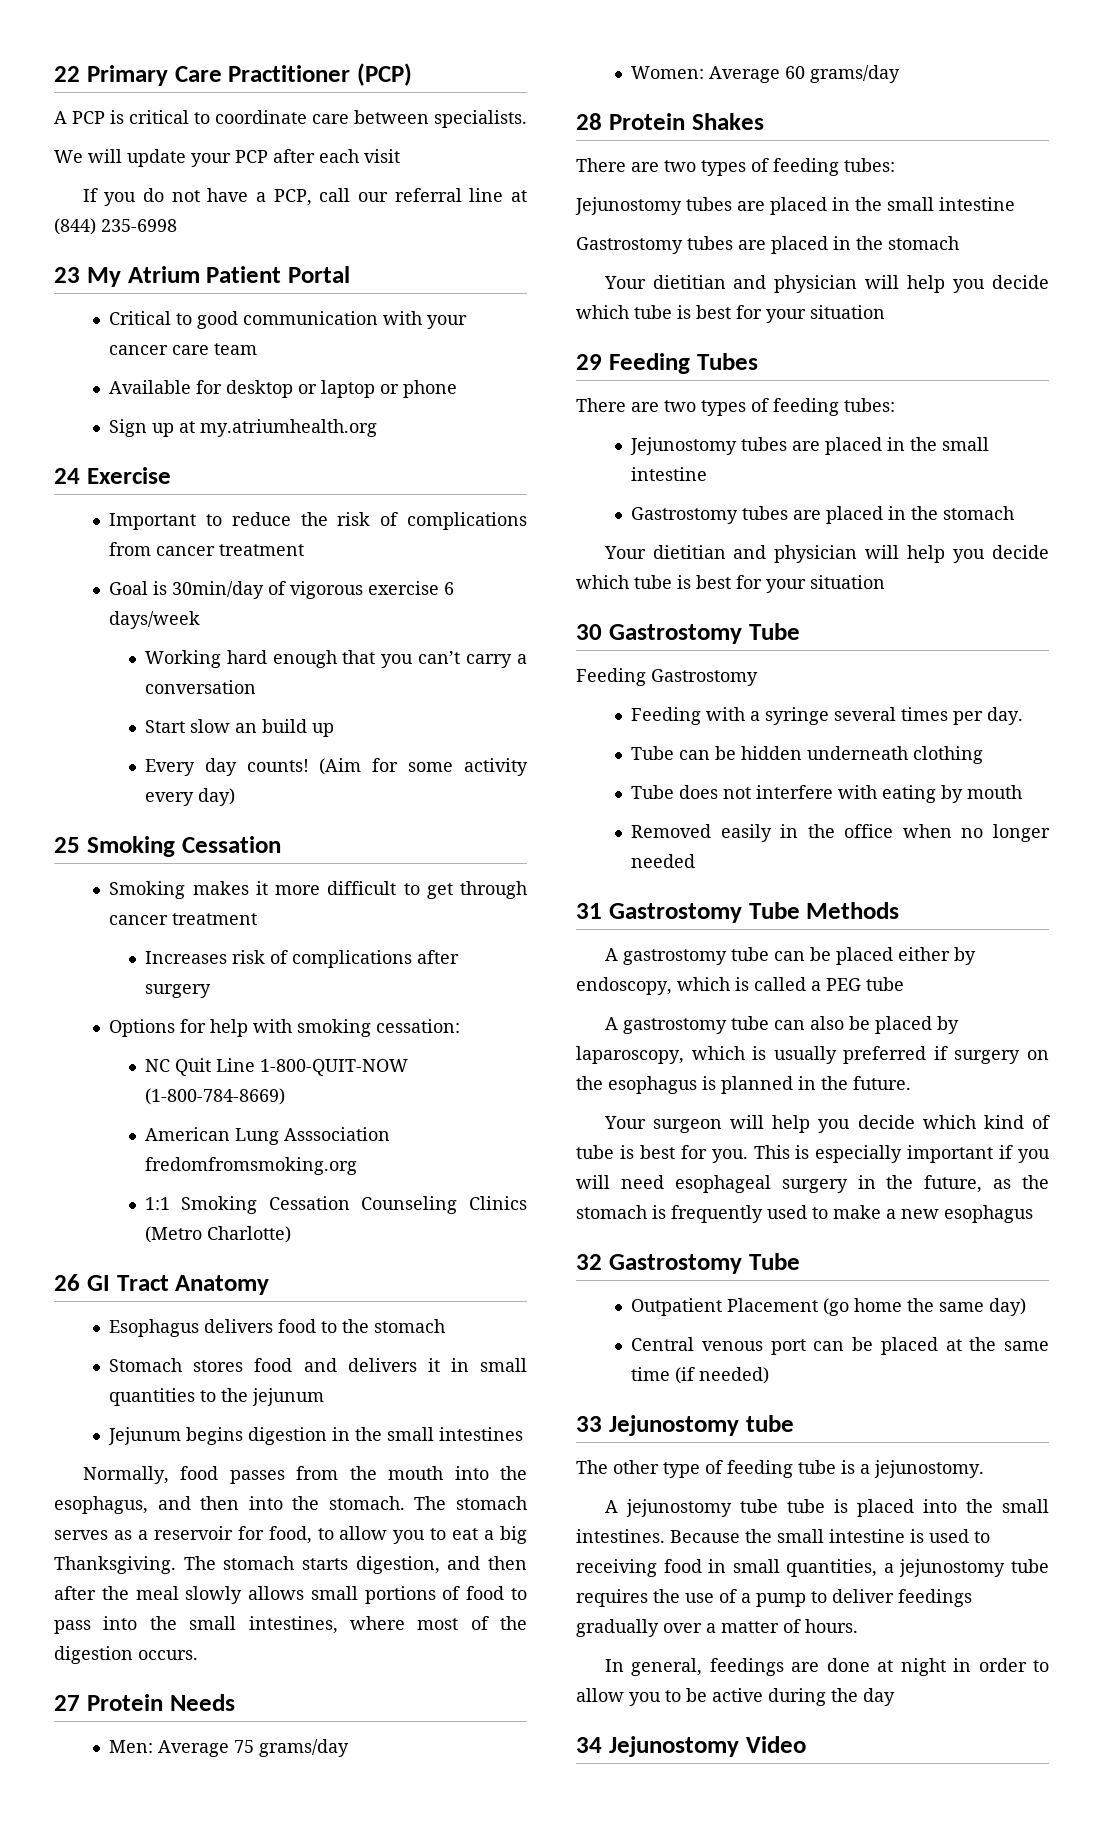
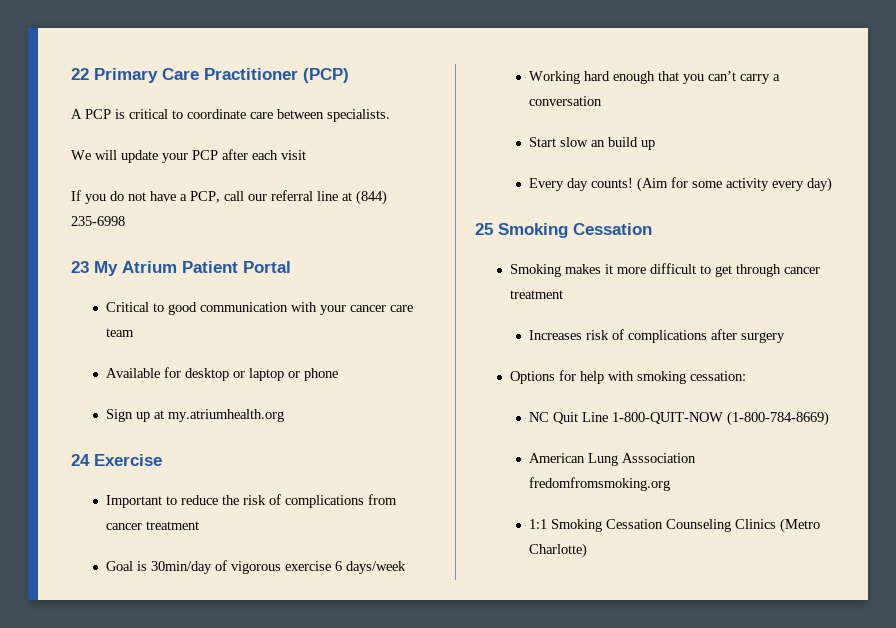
- 26 GI Tract Anatomy
- Esophagus delivers food to the stomach
- Stomach stores food and delivers it in small quantities to the jejunum
- Jejunum begins digestion in the small intestines
- Normally, food passes from the mouth into the esophagus, and then into the stomach. The stomach serves as a reservoir for food, to allow you to eat a big Thanksgiving. The stomach starts digestion, and then after the meal slowly allows small portions of food to pass into the small intestines, where most of the digestion occurs.
- 27 Protein Needs
- Men: Average 75 grams/day
- Women: Average 60 grams/day
- 28 Protein Shakes
- There are two types of feeding tubes:
- Jejunostomy tubes are placed in the small intestine
- Gastrostomy tubes are placed in the stomach
- Your dietitian and physician will help you decide which tube is best for your situation
- 29 Feeding Tubes
- There are two types of feeding tubes:
- Jejunostomy tubes are placed in the small intestine
- Gastrostomy tubes are placed in the stomach
- Your dietitian and physician will help you decide which tube is best for your situation
- 30 Gastrostomy Tube
- Feeding Gastrostomy
- Feeding with a syringe several times per day.
- Tube can be hidden underneath clothing
- Tube does not interfere with eating by mouth
- Removed easily in the office when no longer needed
- 31 Gastrostomy Tube Methods
- A gastrostomy tube can be placed either by endoscopy, which is called a PEG tube
- A gastrostomy tube can also be placed by laparoscopy, which is usually preferred if surgery on the esophagus is planned in the future.
- Your surgeon will help you decide which kind of tube is best for you. This is especially important if you will need esophageal surgery in the future, as the stomach is frequently used to make a new esophagus
- 32 Gastrostomy Tube
- Outpatient Placement (go home the same day)
- Central venous port can be placed at the same time (if needed)
- 33 Jejunostomy tube
- The other type of feeding tube is a jejunostomy.
- A jejunostomy tube tube is placed into the small intestines. Because the small intestine is used to receiving food in small quantities, a jejunostomy tube requires the use of a pump to deliver feedings gradually over a matter of hours.
- In general, feedings are done at night in order to allow you to be active during the day
- 34 Jejunostomy Video

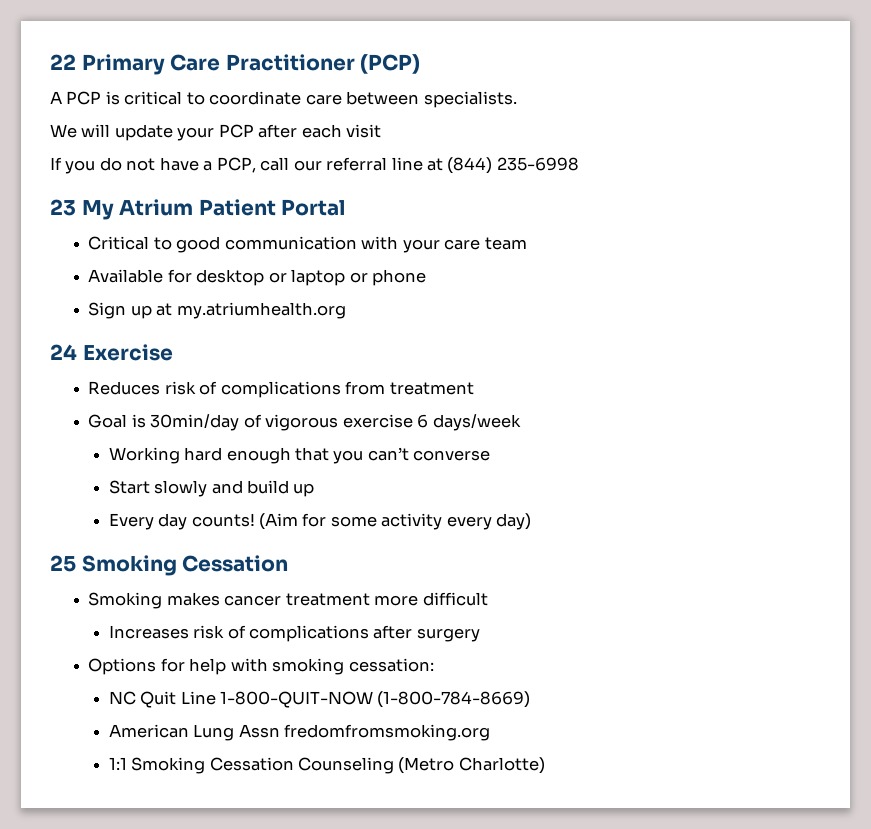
- Critical to good communication with your cancer care team
+ Critical to good communication with your care team
- Important to reduce the risk of complications from cancer treatment
+ Reduces risk of complications from treatment
- Working hard enough that you can’t carry a conversation
+ Working hard enough that you can’t converse
- Start slow an build up
+ Start slowly and build up
- Smoking makes it more difficult to get through cancer treatment
+ Smoking makes cancer treatment more difficult
- American Lung Asssociation fredomfromsmoking.org
+ American Lung Assn fredomfromsmoking.org
- 1:1 Smoking Cessation Counseling Clinics (Metro Charlotte)
+ 1:1 Smoking Cessation Counseling (Metro Charlotte)

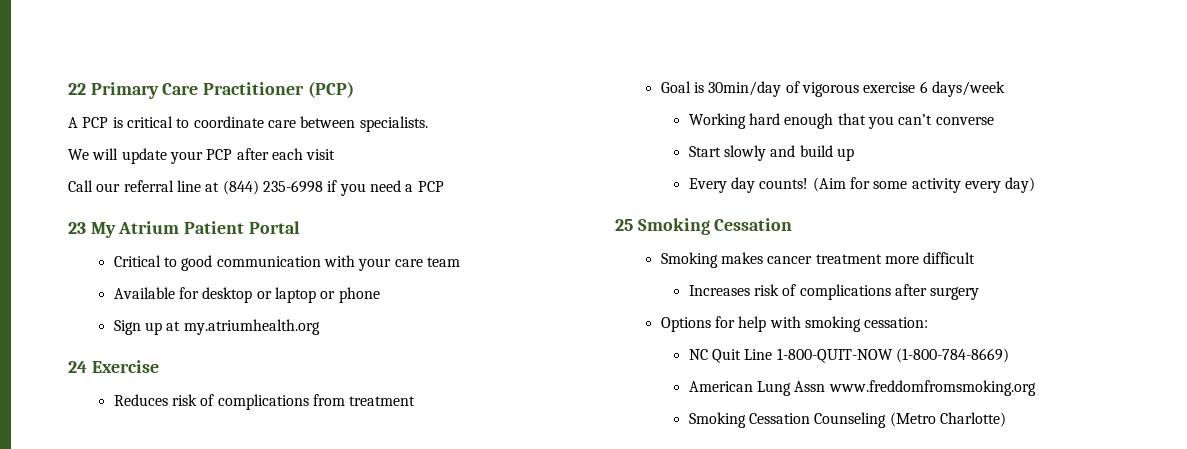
- If you do not have a PCP, call our referral line at (844) 235-6998
+ Call our referral line at (844) 235-6998 if you need a PCP
- American Lung Assn fredomfromsmoking.org
- 1:1 Smoking Cessation Counseling (Metro Charlotte)
+ American Lung Assn www.freddomfromsmoking.org
+ Smoking Cessation Counseling (Metro Charlotte)

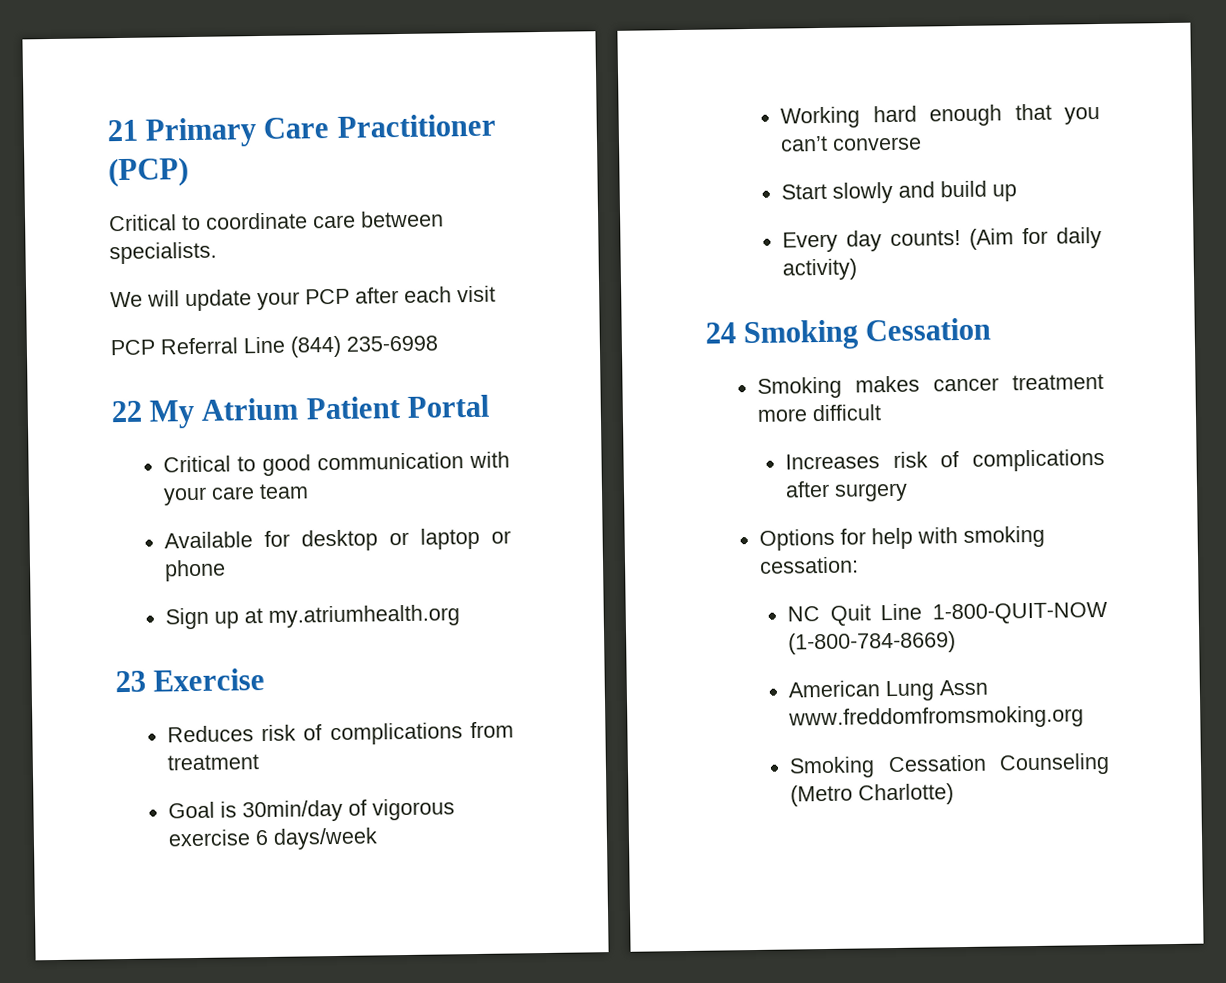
- 22 Primary Care Practitioner (PCP)
+ 21 Primary Care Practitioner (PCP)
- A PCP is critical to coordinate care between specialists.
+ Critical to coordinate care between specialists.
- Call our referral line at (844) 235-6998 if you need a PCP
- 23 My Atrium Patient Portal
+ PCP Referral Line (844) 235-6998
+ 22 My Atrium Patient Portal
- 24 Exercise
+ 23 Exercise
- (Aim for some activity every day)
- 25 Smoking Cessation
+ (Aim for daily activity)
+ 24 Smoking Cessation

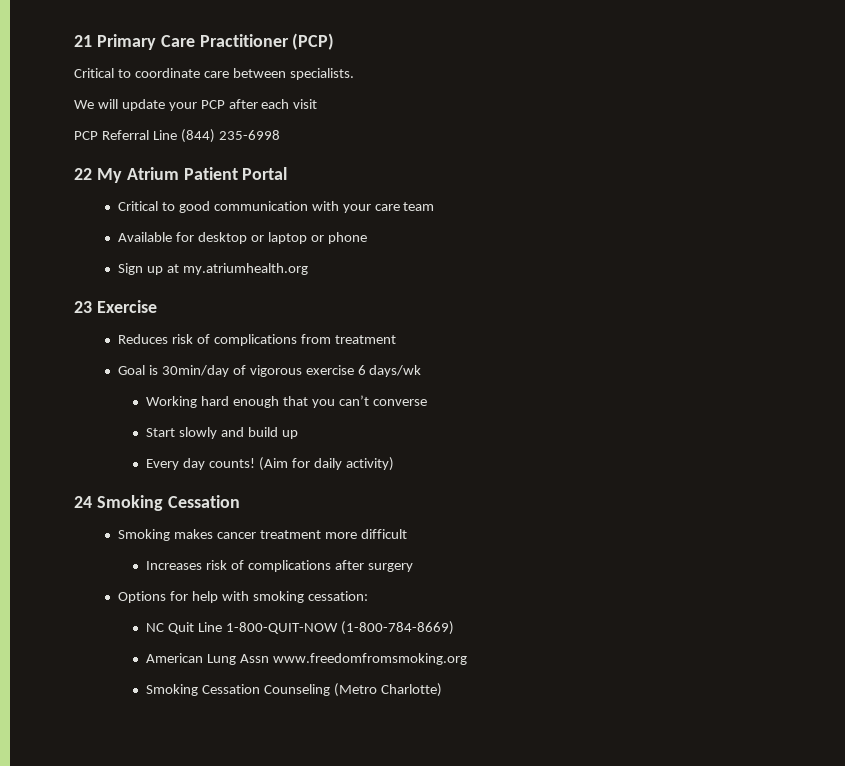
- Goal is 30min/day of vigorous exercise 6 days/week
+ Goal is 30min/day of vigorous exercise 6 days/wk
- American Lung Assn www.freddomfromsmoking.org
+ American Lung Assn www.freedomfromsmoking.org

